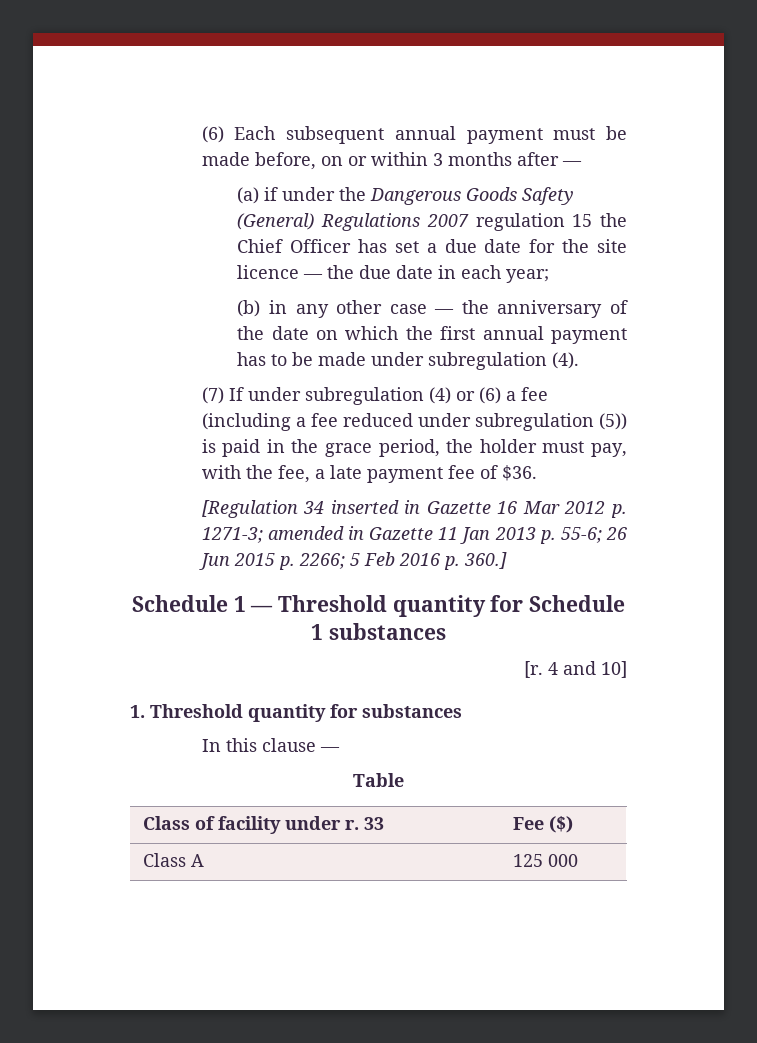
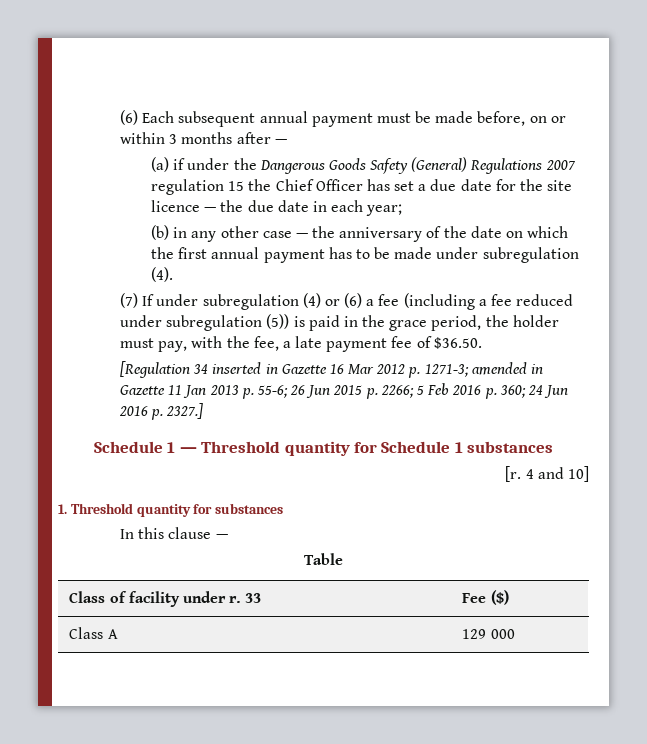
- (7) If under subregulation (4) or (6) a fee (including a fee reduced under subregulation (5)) is paid in the grace period, the holder must pay, with the fee, a late payment fee of $36.
+ (7) If under subregulation (4) or (6) a fee (including a fee reduced under subregulation (5)) is paid in the grace period, the holder must pay, with the fee, a late payment fee of $36.50.
- [Regulation 34 inserted in Gazette 16 Mar 2012 p. 1271-3; amended in Gazette 11 Jan 2013 p. 55-6; 26 Jun 2015 p. 2266; 5 Feb 2016 p. 360.]
+ [Regulation 34 inserted in Gazette 16 Mar 2012 p. 1271-3; amended in Gazette 11 Jan 2013 p. 55-6; 26 Jun 2015 p. 2266; 5 Feb 2016 p. 360; 24 Jun 2016 p. 2327.]
- Class A | 125 000
+ Class A | 129 000

